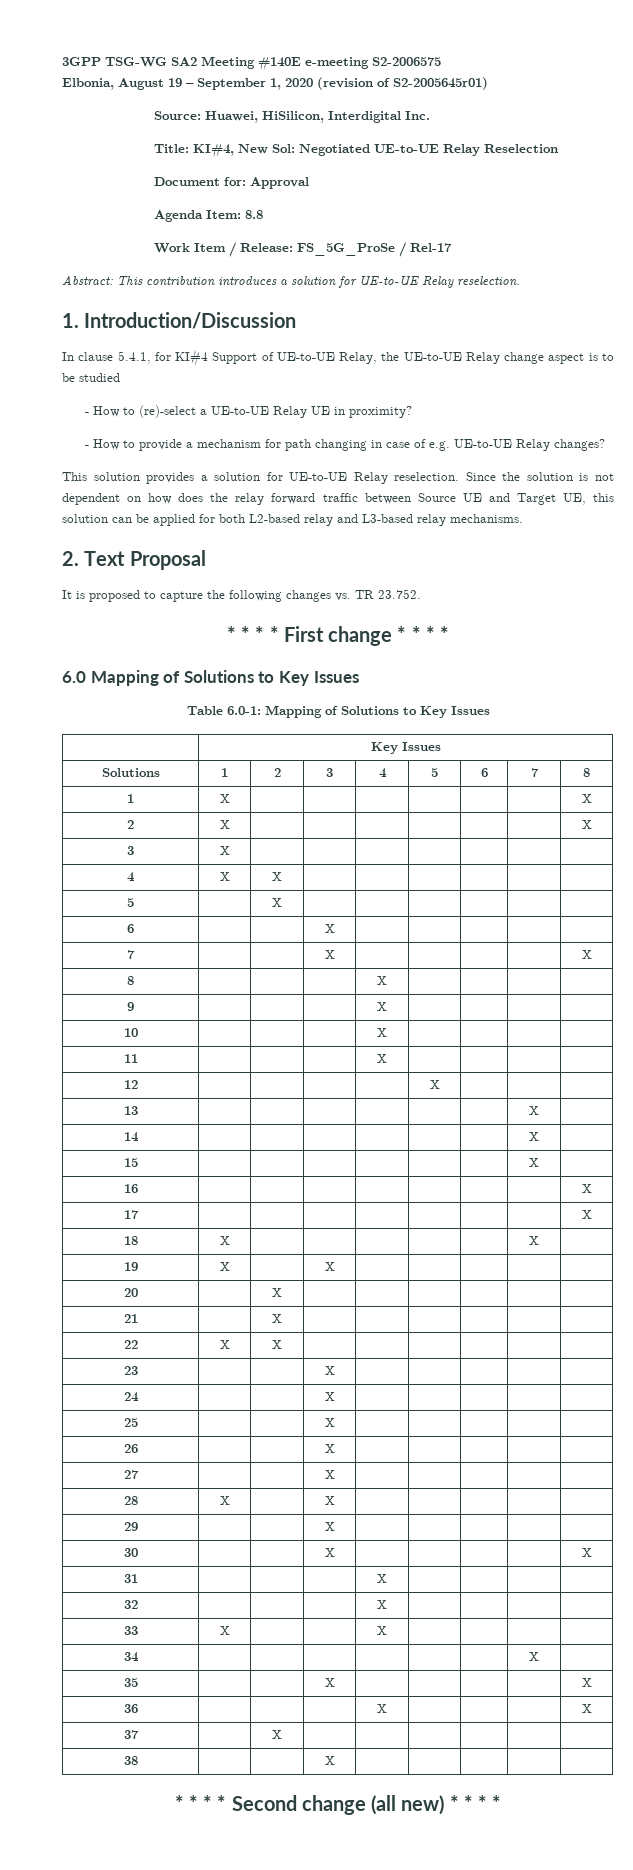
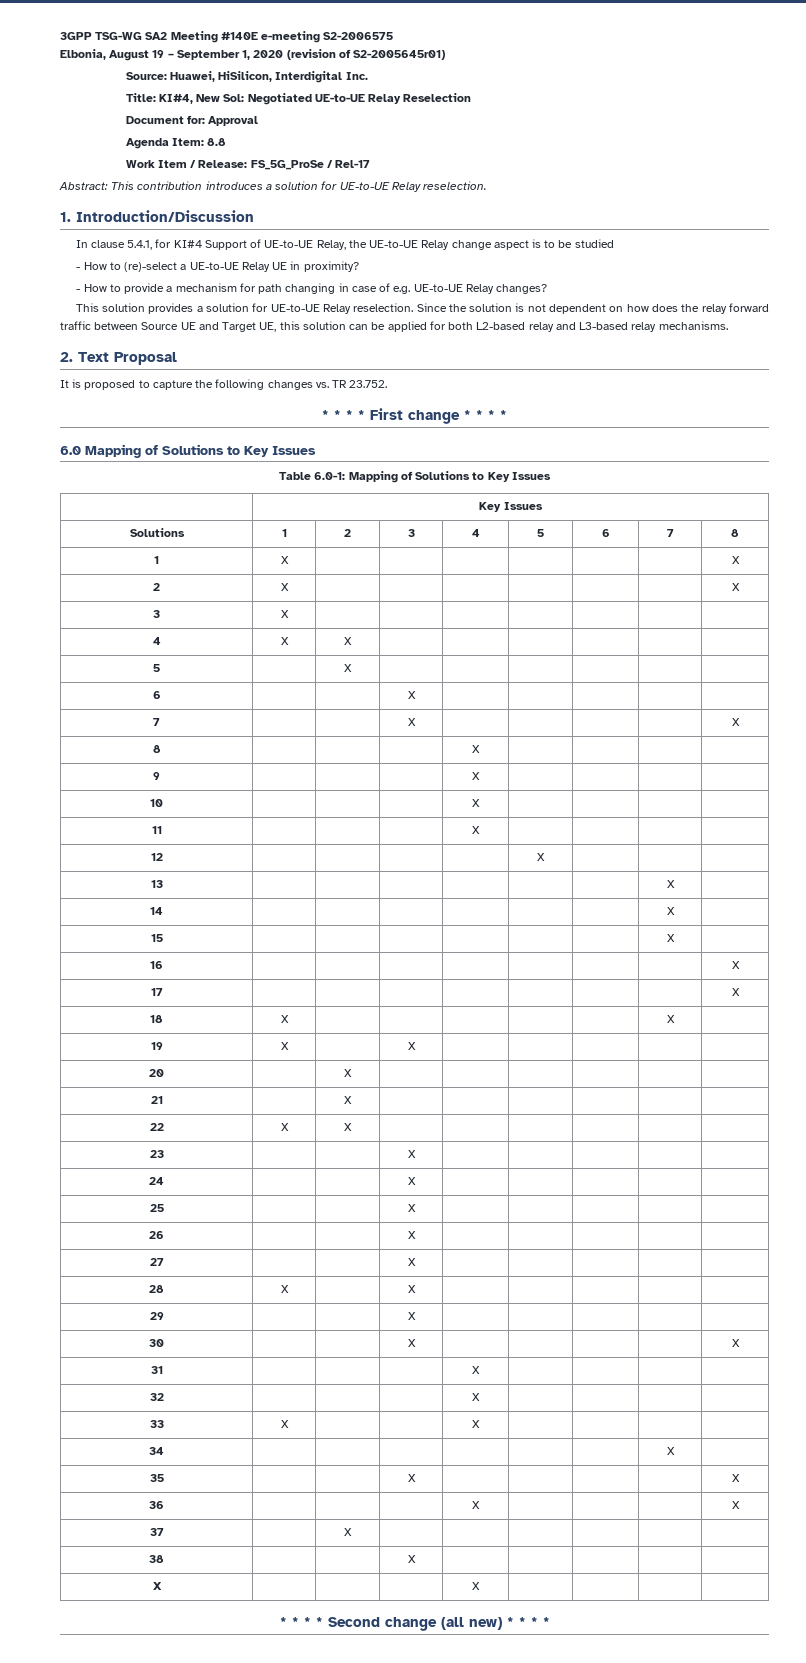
+ X | | | | X | | | |

